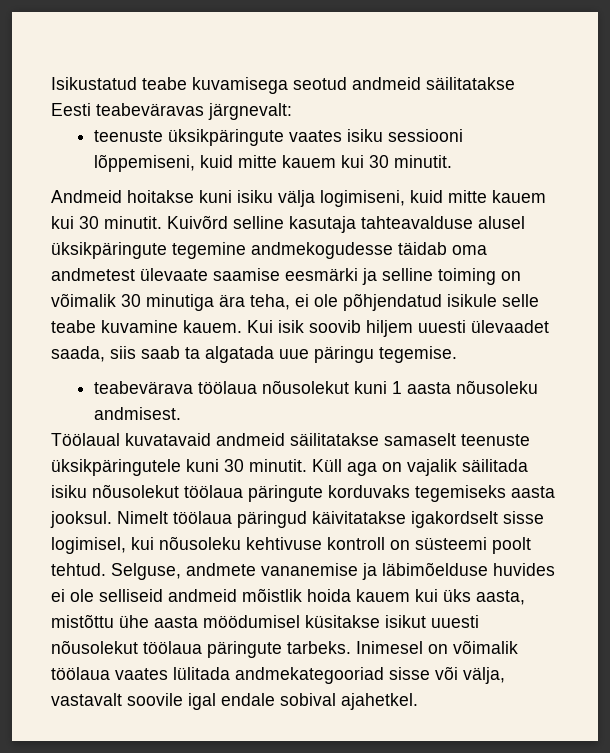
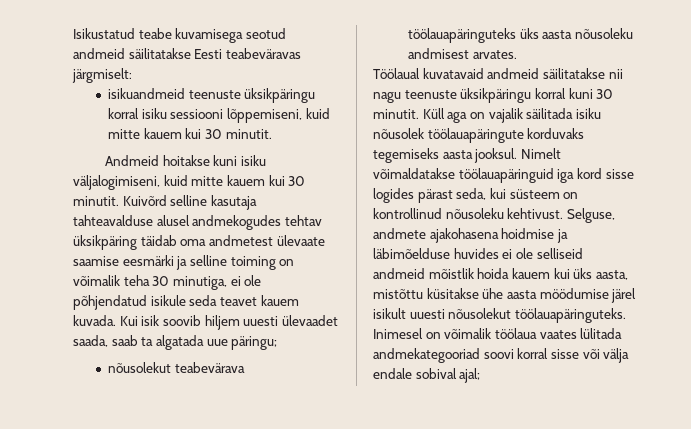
- Isikustatud teabe kuvamisega seotud andmeid säilitatakse Eesti teabeväravas järgnevalt:
- teenuste üksikpäringute vaates isiku sessiooni lõppemiseni, kuid mitte kauem kui 30 minutit.
+ Isikustatud teabe kuvamisega seotud andmeid säilitatakse Eesti teabeväravas järgmiselt:
+ isikuandmeid teenuste üksikpäringu korral isiku sessiooni lõppemiseni, kuid mitte kauem kui 30 minutit.
- Andmeid hoitakse kuni isiku välja logimiseni, kuid mitte kauem kui 30 minutit.
+ Andmeid hoitakse kuni isiku väljalogimiseni, kuid mitte kauem kui 30 minutit.
- Kuivõrd selline kasutaja tahteavalduse alusel üksikpäringute tegemine andmekogudesse täidab oma andmetest ülevaate saamise eesmärki ja selline toiming on võimalik 30 minutiga ära teha, ei ole põhjendatud isikule selle teabe kuvamine kauem.
+ Kuivõrd selline kasutaja tahteavalduse alusel andmekogudes tehtav üksikpäring täidab oma andmetest ülevaate saamise eesmärki ja selline toiming on võimalik teha 30 minutiga, ei ole põhjendatud isikule seda teavet kauem kuvada.
- Kui isik soovib hiljem uuesti ülevaadet saada, siis saab ta algatada uue päringu tegemise.
- teabevärava töölaua nõusolekut kuni 1 aasta nõusoleku andmisest.
+ Kui isik soovib hiljem uuesti ülevaadet saada, saab ta algatada uue päringu;
+ nõusolekut teabevärava töölauapäringuteks üks aasta nõusoleku andmisest arvates.
- Töölaual kuvatavaid andmeid säilitatakse samaselt teenuste üksikpäringutele kuni 30 minutit.
+ Töölaual kuvatavaid andmeid säilitatakse nii nagu teenuste üksikpäringu korral kuni 30 minutit.
- Küll aga on vajalik säilitada isiku nõusolekut töölaua päringute korduvaks tegemiseks aasta jooksul.
+ Küll aga on vajalik säilitada isiku nõusolek töölauapäringute korduvaks tegemiseks aasta jooksul.
- Nimelt töölaua päringud käivitatakse igakordselt sisse logimisel, kui nõusoleku kehtivuse kontroll on süsteemi poolt tehtud. Selguse, andmete vananemise ja läbimõelduse huvides ei ole selliseid andmeid mõistlik hoida kauem kui üks aasta, mistõttu ühe aasta möödumisel küsitakse isikut uuesti nõusolekut töölaua päringute tarbeks.
+ Nimelt võimaldatakse töölauapäringuid iga kord sisse logides pärast seda, kui süsteem on kontrollinud nõusoleku kehtivust. Selguse, andmete ajakohasena hoidmise ja läbimõelduse huvides ei ole selliseid andmeid mõistlik hoida kauem kui üks aasta, mistõttu küsitakse ühe aasta möödumise järel isikult uuesti nõusolekut töölauapäringuteks.
- Inimesel on võimalik töölaua vaates lülitada andmekategooriad sisse või välja, vastavalt soovile igal endale sobival ajahetkel.
+ Inimesel on võimalik töölaua vaates lülitada andmekategooriad soovi korral sisse või välja endale sobival ajal;

